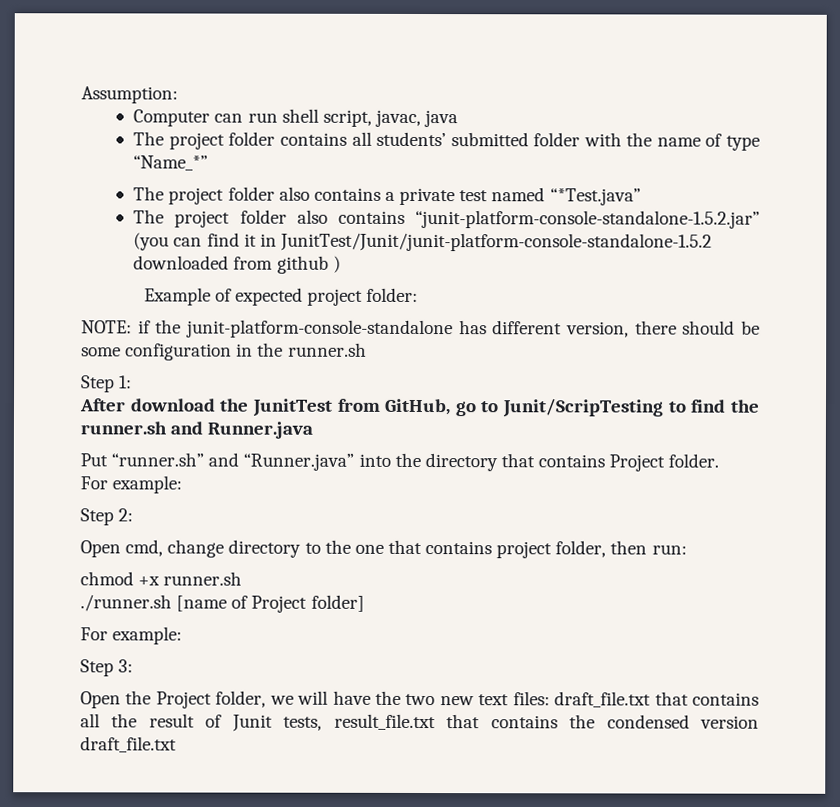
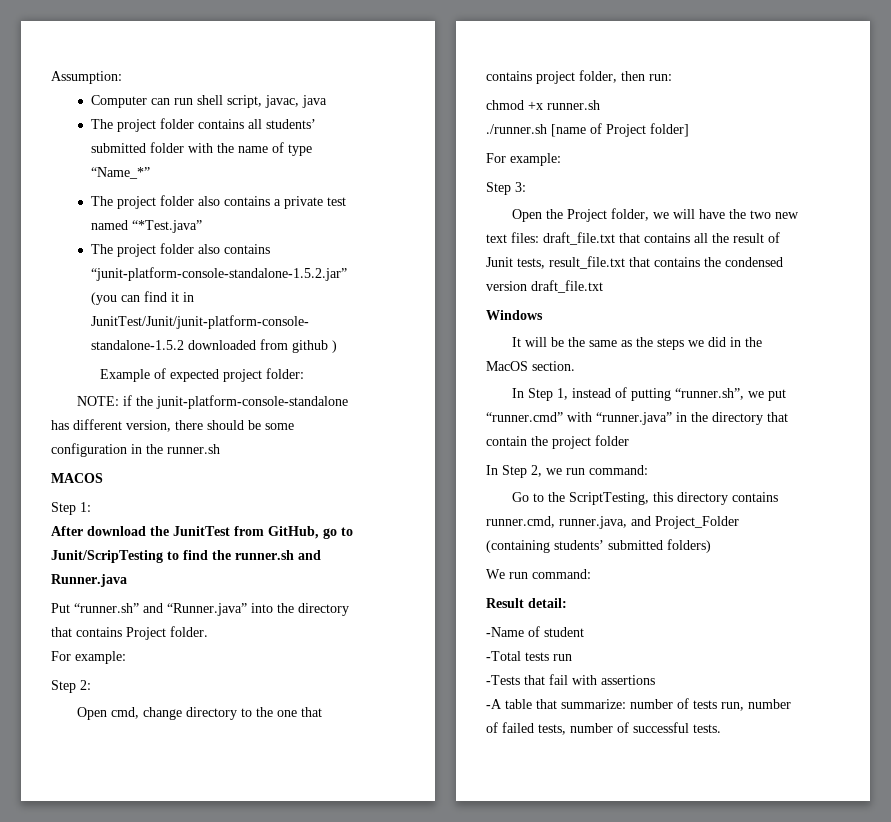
+ MACOS
+ Windows
+ It will be the same as the steps we did in the MacOS section.
+ In Step 1, instead of putting “runner.sh”, we put “runner.cmd” with “runner.java” in the directory that contain the project folder
+ In Step 2, we run command:
+ Go to the ScriptTesting, this directory contains runner.cmd, runner.java, and Project_Folder (containing students’ submitted folders)
+ We run command:
+ Result detail:
+ -Name of student
+ -Total tests run
+ -Tests that fail with assertions
+ -A table that summarize: number of tests run, number of failed tests, number of successful tests.

